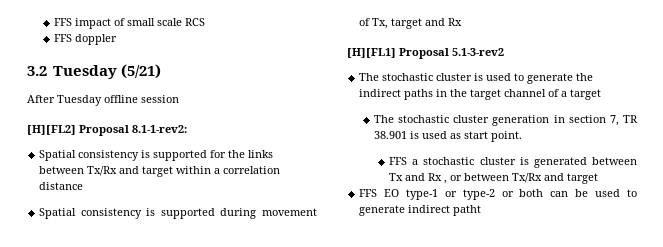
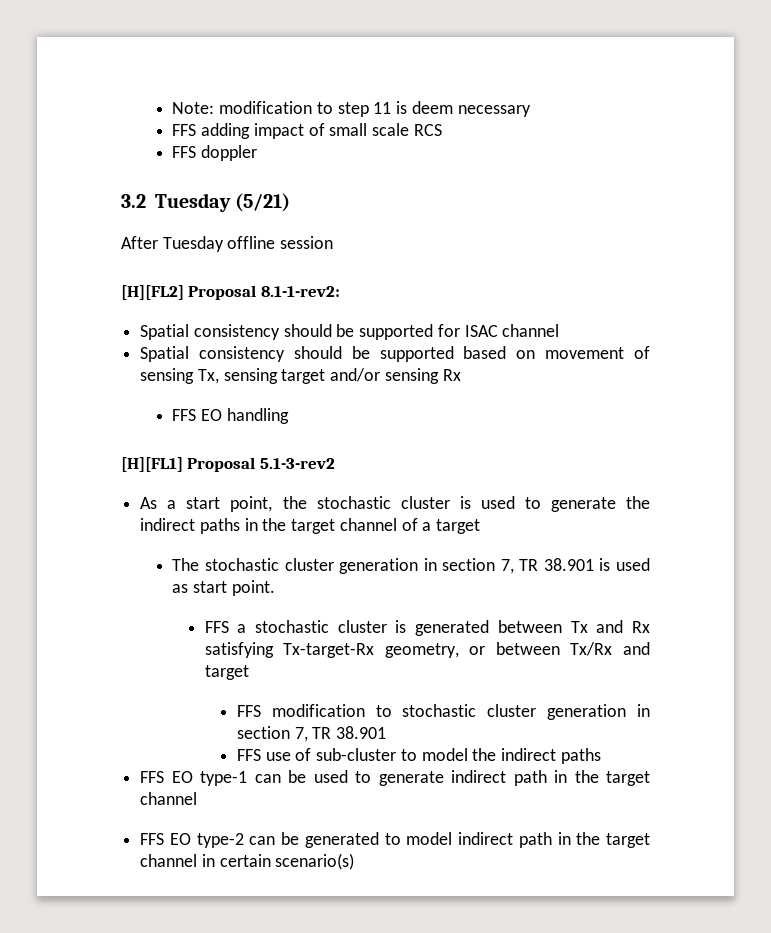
- FFS impact of small scale RCS
+ Note: modification to step 11 is deem necessary
+ FFS adding impact of small scale RCS
- Spatial consistency is supported for the links between Tx/Rx and target within a correlation distance
- Spatial consistency is supported during movement of Tx, target and Rx
+ Spatial consistency should be supported for ISAC channel
+ Spatial consistency should be supported based on movement of sensing Tx, sensing target and/or sensing Rx
+ FFS EO handling
  [H][FL1] Proposal 5.1-3-rev2
- The stochastic cluster is used to generate the indirect paths in the target channel of a target
+ As a start point, the stochastic cluster is used to generate the indirect paths in the target channel of a target
- FFS a stochastic cluster is generated between Tx and Rx , or between Tx/Rx and target
+ FFS a stochastic cluster is generated between Tx and Rx satisfying Tx-target-Rx geometry, or between Tx/Rx and target
+ FFS modification to stochastic cluster generation in section 7, TR 38.901
+ FFS use of sub-cluster to model the indirect paths
- FFS EO type-1 or type-2 or both can be used to generate indirect patht
+ FFS EO type-1 can be used to generate indirect path in the target channel
+ FFS EO type-2 can be generated to model indirect path in the target channel in certain scenario(s)

